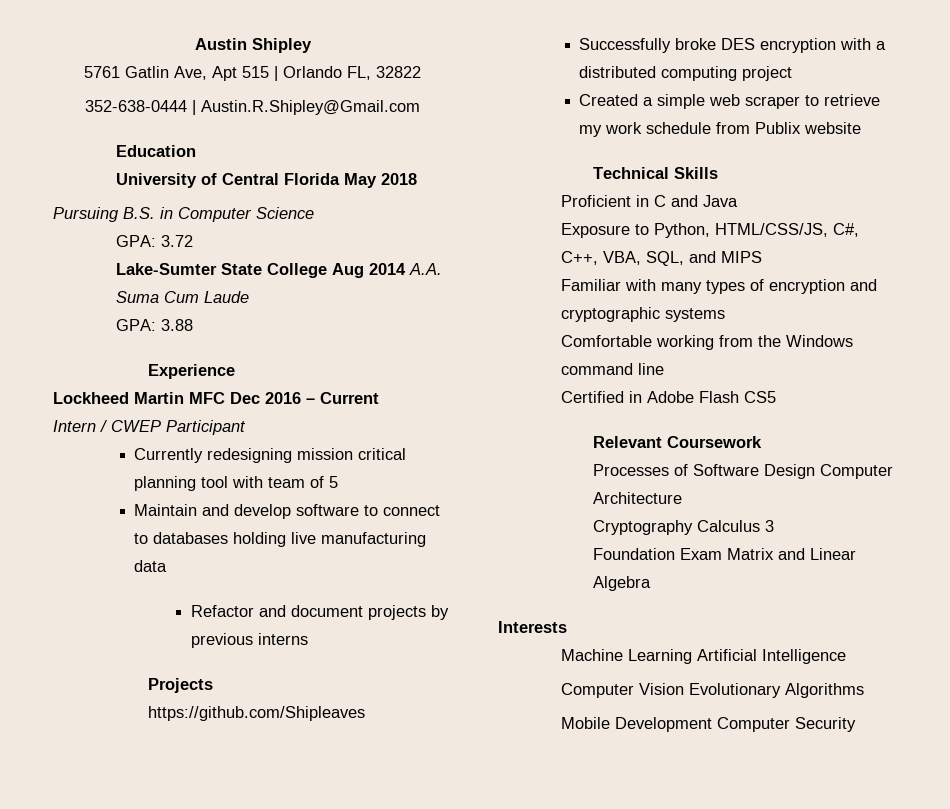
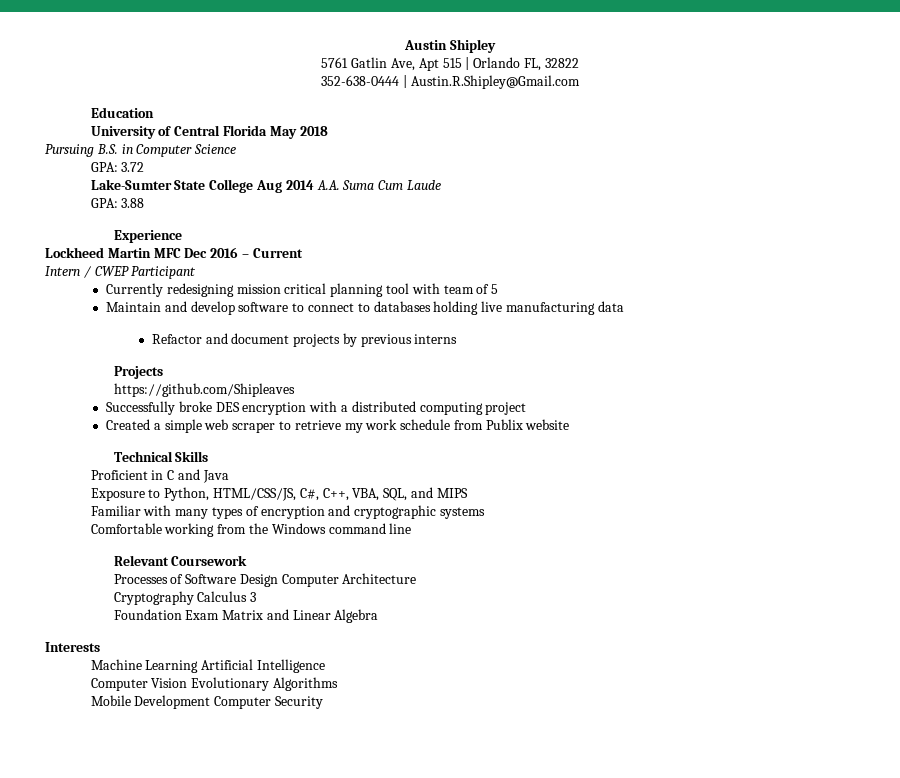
- Certified in Adobe Flash CS5

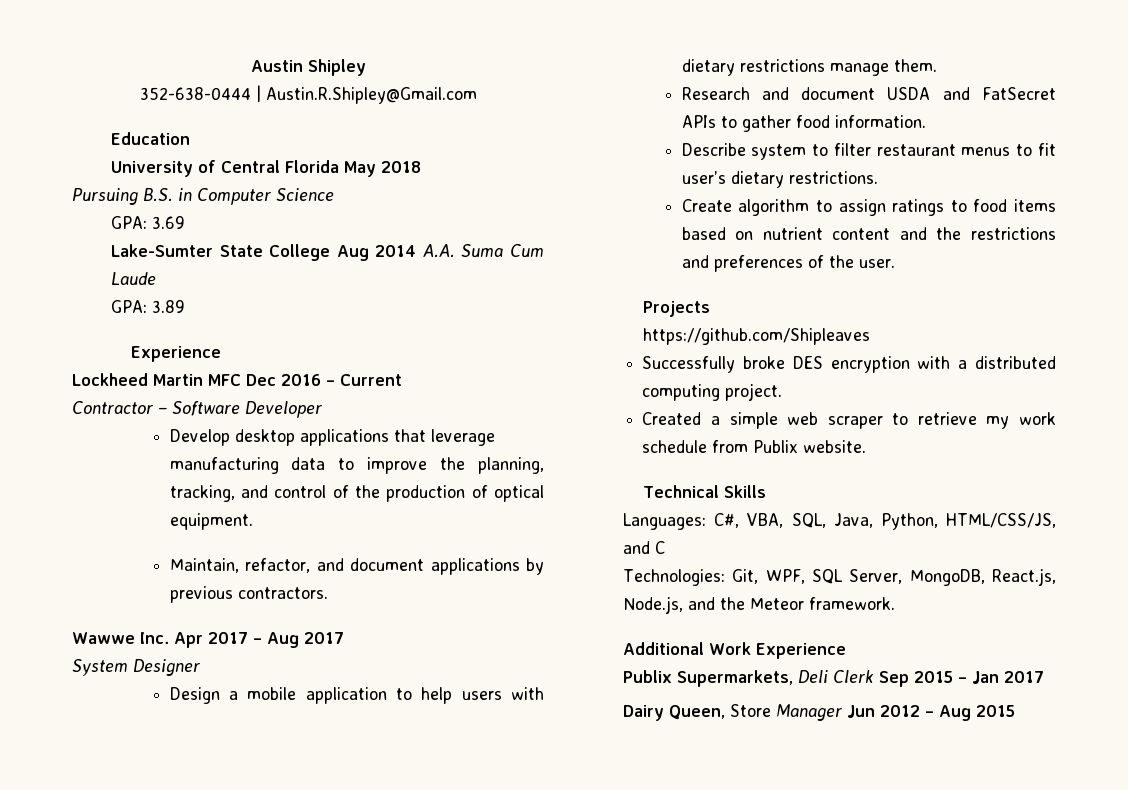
- 5761 Gatlin Ave, Apt 515 | Orlando FL, 32822
- GPA: 3.72
+ GPA: 3.69
- GPA: 3.88
+ GPA: 3.89
- Intern / CWEP Participant
- Currently redesigning mission critical planning tool with team of 5
- Maintain and develop software to connect to databases holding live manufacturing data
- Refactor and document projects by previous interns
+ Contractor – Software Developer
+ Develop desktop applications that leverage manufacturing data to improve the planning, tracking, and control of the production of optical equipment.
+ Maintain, refactor, and document applications by previous contractors.
+ Wawwe Inc. Apr 2017 – Aug 2017
+ System Designer
+ Design a mobile application to help users with dietary restrictions manage them.
+ Research and document USDA and FatSecret APIs to gather food information.
+ Describe system to filter restaurant menus to fit user’s dietary restrictions.
+ Create algorithm to assign ratings to food items based on nutrient content and the restrictions and preferences of the user.
- Successfully broke DES encryption with a distributed computing project
+ Successfully broke DES encryption with a distributed computing project.
- Created a simple web scraper to retrieve my work schedule from Publix website
+ Created a simple web scraper to retrieve my work schedule from Publix website.
- Proficient in C and Java
- Exposure to Python, HTML/CSS/JS, C#, C++, VBA, SQL, and MIPS
- Familiar with many types of encryption and cryptographic systems
- Comfortable working from the Windows command line
- Relevant Coursework
- Processes of Software Design Computer Architecture
- Cryptography Calculus 3
- Foundation Exam Matrix and Linear Algebra
- Interests
- Machine Learning Artificial Intelligence
- Computer Vision Evolutionary Algorithms
- Mobile Development Computer Security
+ Languages: C#, VBA, SQL, Java, Python, HTML/CSS/JS, and C
+ Technologies: Git, WPF, SQL Server, MongoDB, React.js, Node.js, and the Meteor framework.
+ Additional Work Experience
+ Publix Supermarkets, Deli Clerk Sep 2015 – Jan 2017
+ Dairy Queen, Store Manager Jun 2012 – Aug 2015

